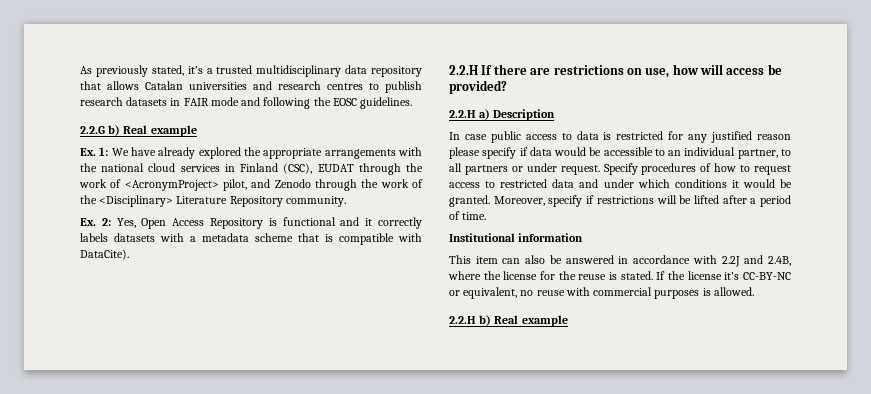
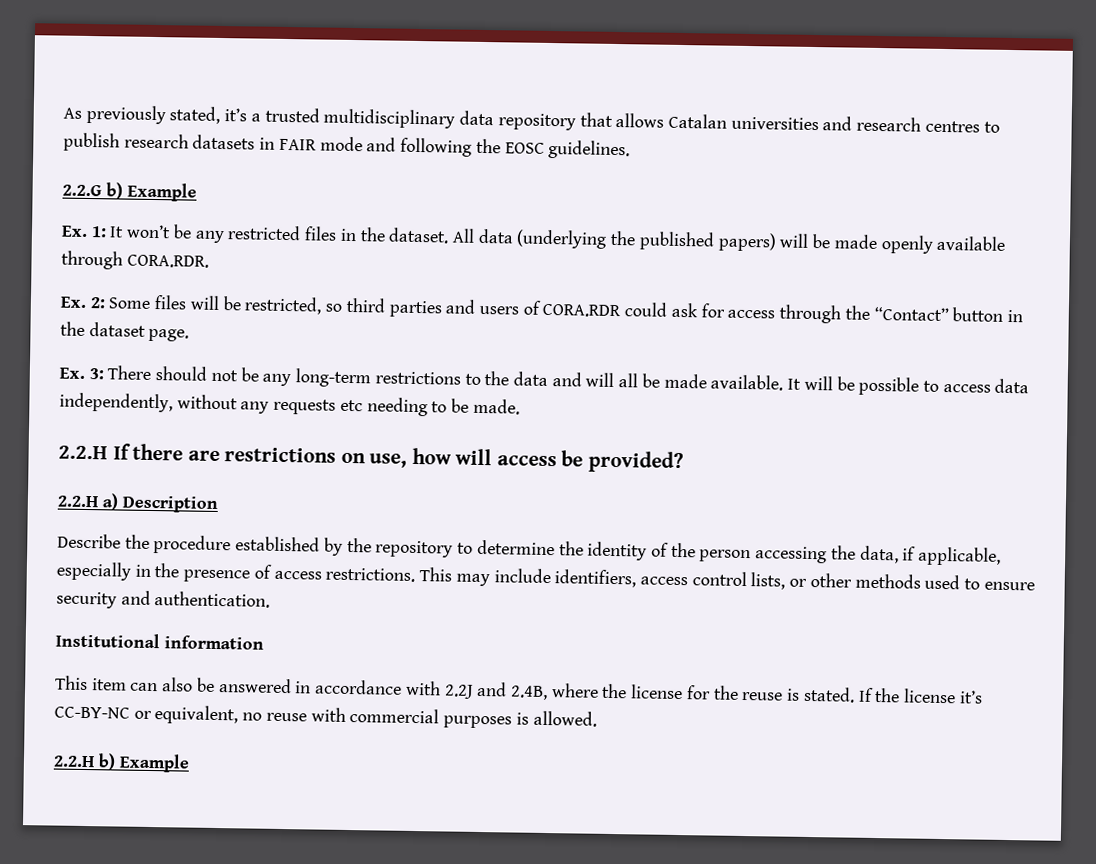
- 2.2.G b) Real example
+ 2.2.G b) Example
- Ex. 1: We have already explored the appropriate arrangements with the national cloud services in Finland (CSC), EUDAT through the work of <AcronymProject> pilot, and Zenodo through the work of the <Disciplinary> Literature Repository community.
- Ex. 2: Yes, Open Access Repository is functional and it correctly labels datasets with a metadata scheme that is compatible with DataCite).
+ Ex. 1: It won’t be any restricted files in the dataset. All data (underlying the published papers) will be made openly available through CORA.RDR.
+ Ex. 2: Some files will be restricted, so third parties and users of CORA.RDR could ask for access through the “Contact” button in the dataset page.
+ Ex. 3: There should not be any long-term restrictions to the data and will all be made available. It will be possible to access data independently, without any requests etc needing to be made.
- In case public access to data is restricted for any justified reason please specify if data would be accessible to an individual partner, to all partners or under request. Specify procedures of how to request access to restricted data and under which conditions it would be granted. Moreover, specify if restrictions will be lifted after a period of time.
+ Describe the procedure established by the repository to determine the identity of the person accessing the data, if applicable, especially in the presence of access restrictions. This may include identifiers, access control lists, or other methods used to ensure security and authentication.
- 2.2.H b) Real example
+ 2.2.H b) Example

